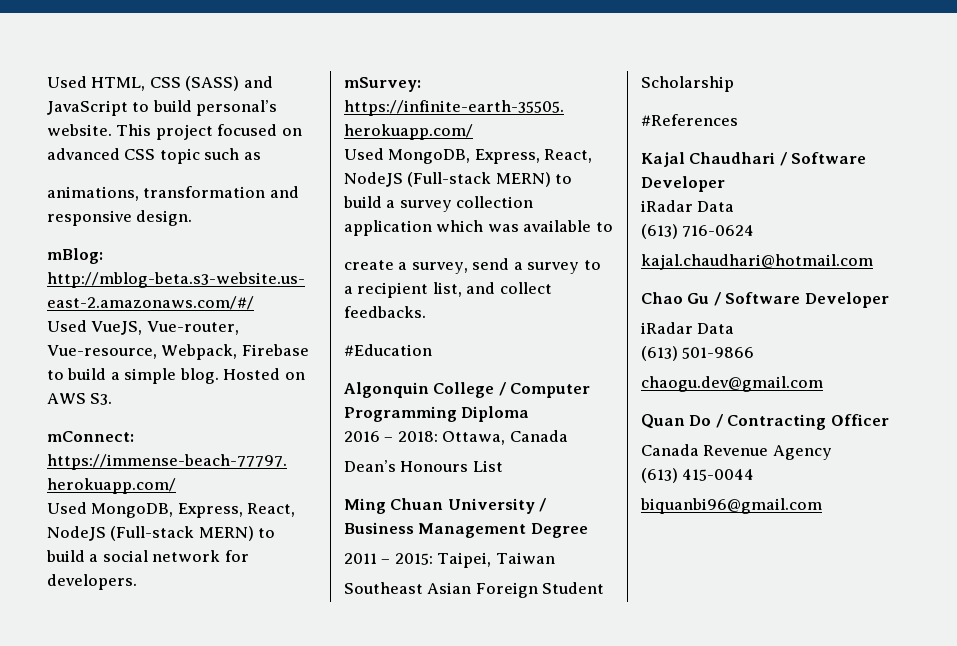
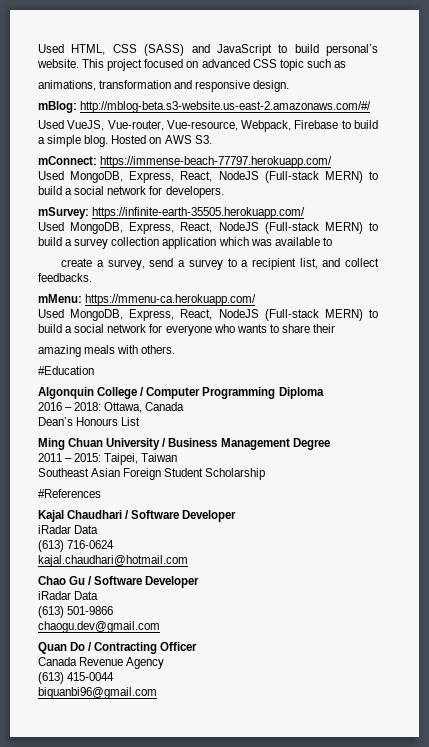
+ mMenu: https://mmenu-ca.herokuapp.com/
+ Used MongoDB, Express, React, NodeJS (Full-stack MERN) to build a social network for everyone who wants to share their
+ amazing meals with others.

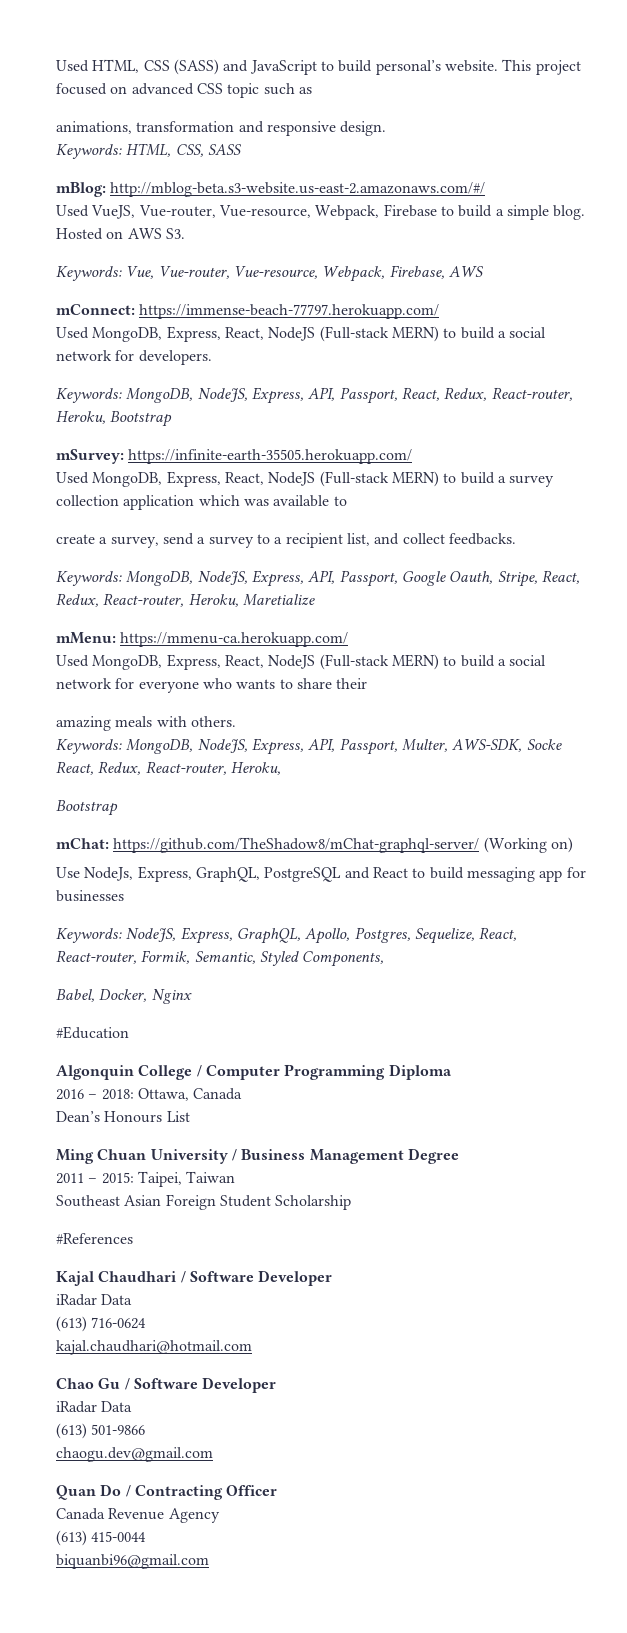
+ Keywords: HTML, CSS, SASS
+ Keywords: Vue, Vue-router, Vue-resource, Webpack, Firebase, AWS
+ Keywords: MongoDB, NodeJS, Express, API, Passport, React, Redux, React-router, Heroku, Bootstrap
+ Keywords: MongoDB, NodeJS, Express, API, Passport, Google Oauth, Stripe, React, Redux, React-router, Heroku, Maretialize
+ Keywords: MongoDB, NodeJS, Express, API, Passport, Multer, AWS-SDK, Socke React, Redux, React-router, Heroku,
+ Bootstrap
+ mChat: https://github.com/TheShadow8/mChat-graphql-server/ (Working on)
+ Use NodeJs, Express, GraphQL, PostgreSQL and React to build messaging app for businesses
+ Keywords: NodeJS, Express, GraphQL, Apollo, Postgres, Sequelize, React, React-router, Formik, Semantic, Styled Components,
+ Babel, Docker, Nginx

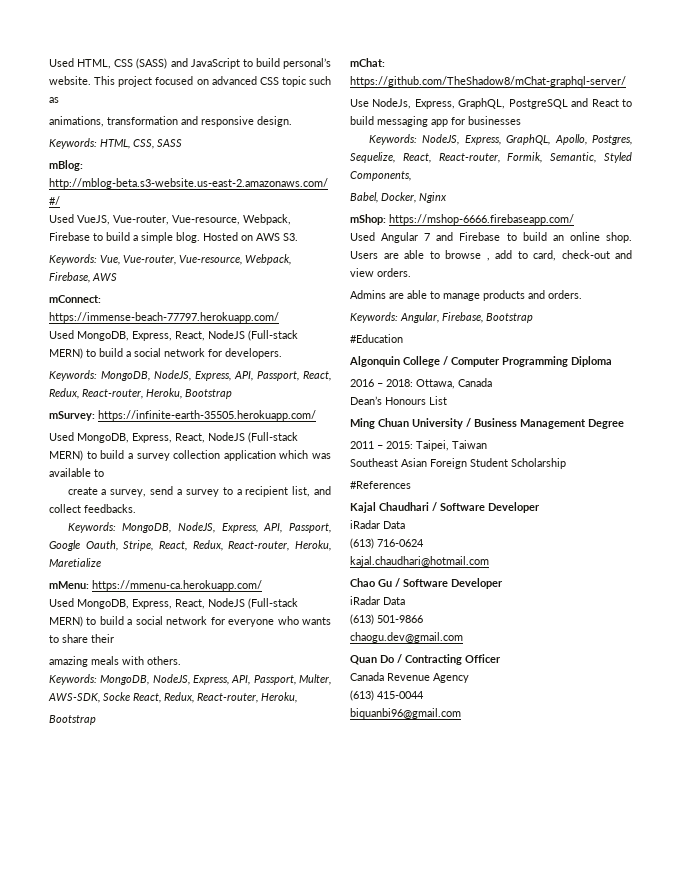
- mChat: https://github.com/TheShadow8/mChat-graphql-server/ (Working on)
+ mChat: https://github.com/TheShadow8/mChat-graphql-server/
+ mShop: https://mshop-6666.firebaseapp.com/
+ Used Angular 7 and Firebase to build an online shop. Users are able to browse , add to card, check-out and view orders.
+ Admins are able to manage products and orders.
+ Keywords: Angular, Firebase, Bootstrap

